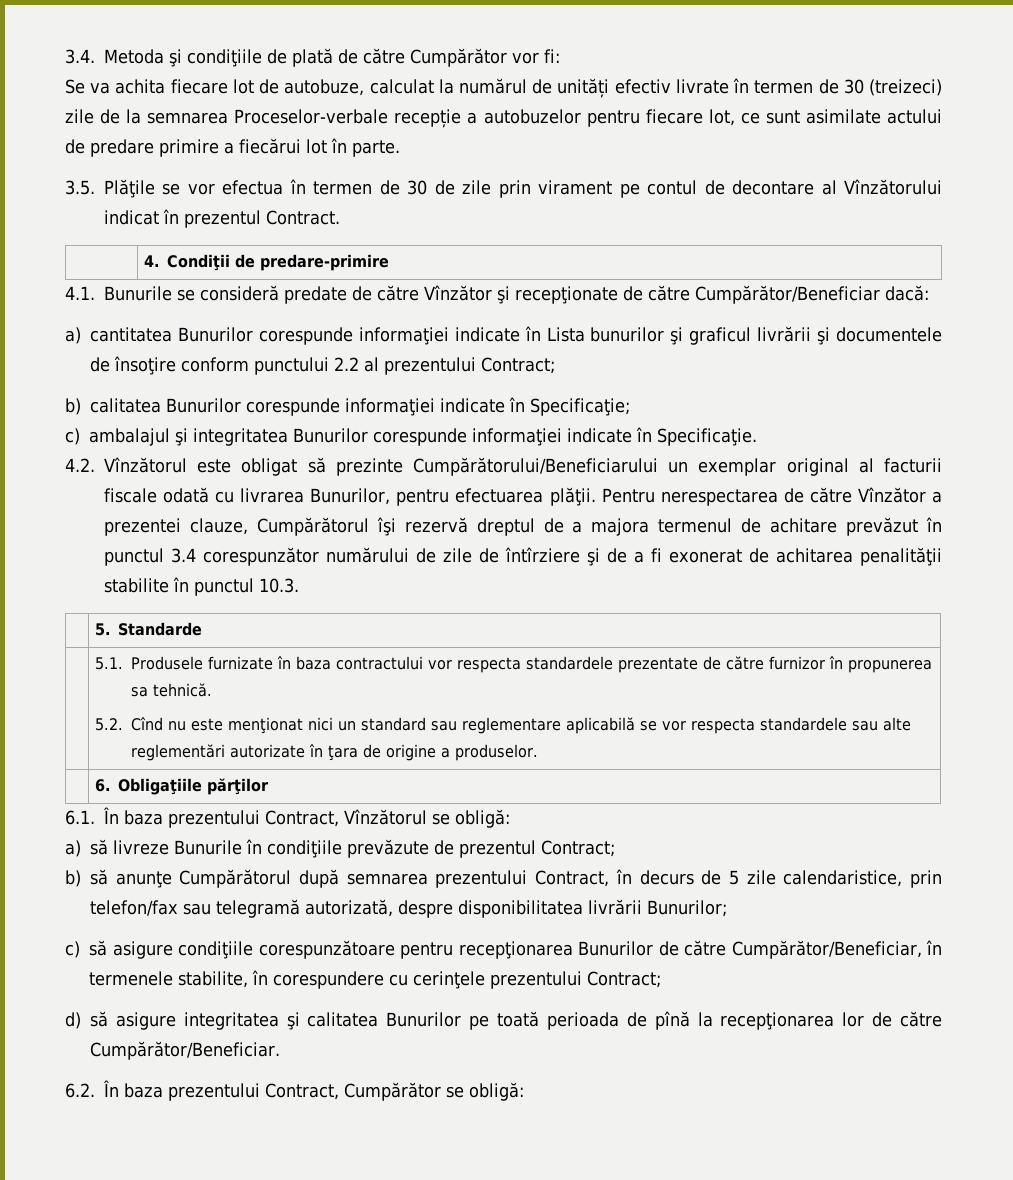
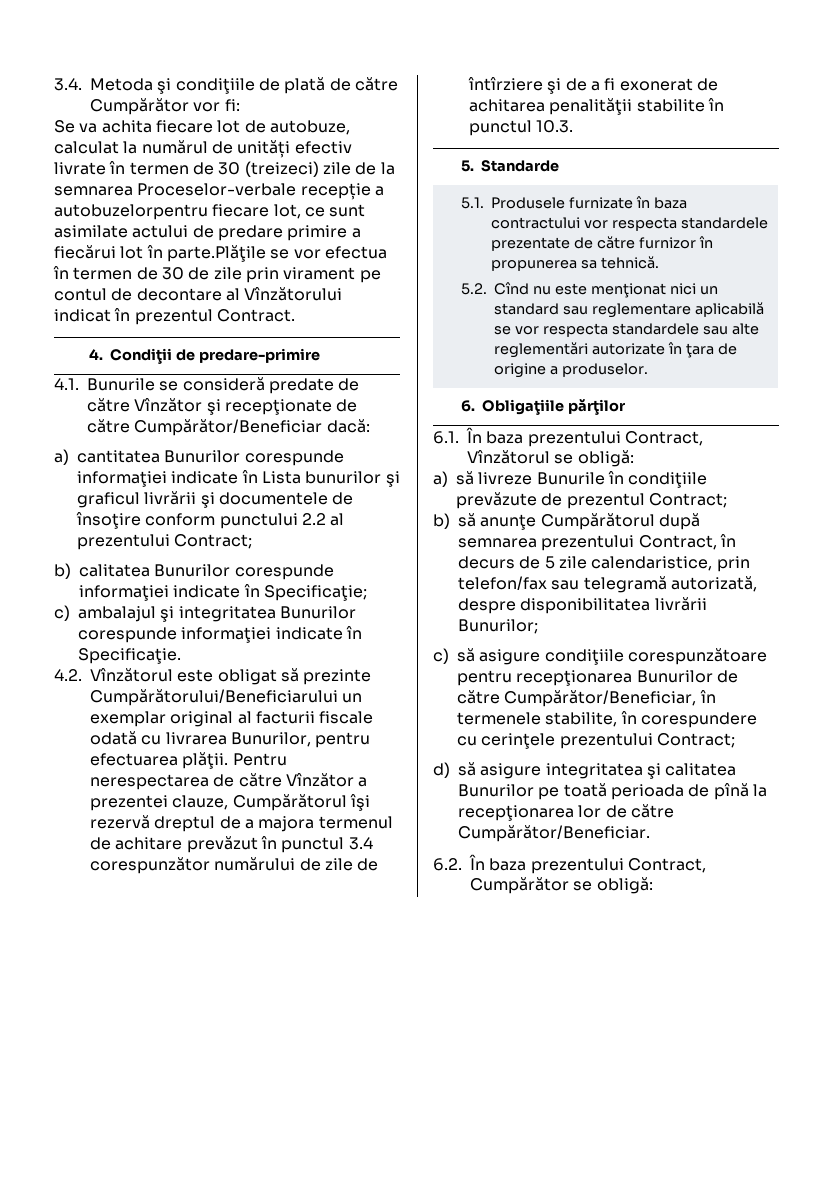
- Se va achita fiecare lot de autobuze, calculat la numărul de unități efectiv livrate în termen de 30 (treizeci) zile de la semnarea Proceselor-verbale recepție a autobuzelor pentru fiecare lot, ce sunt asimilate actului de predare primire a fiecărui lot în parte.
- 3.5. Plăţile se vor efectua în termen de 30 de zile prin virament pe contul de decontare al Vînzătorului indicat în prezentul Contract.
+ Se va achita fiecare lot de autobuze, calculat la numărul de unități efectiv livrate în termen de 30 (treizeci) zile de la semnarea Proceselor-verbale recepție a autobuzelorpentru fiecare lot, ce sunt asimilate actului de predare primire a fiecărui lot în parte.Plăţile se vor efectua în termen de 30 de zile prin virament pe contul de decontare al Vînzătorului indicat în prezentul Contract.

